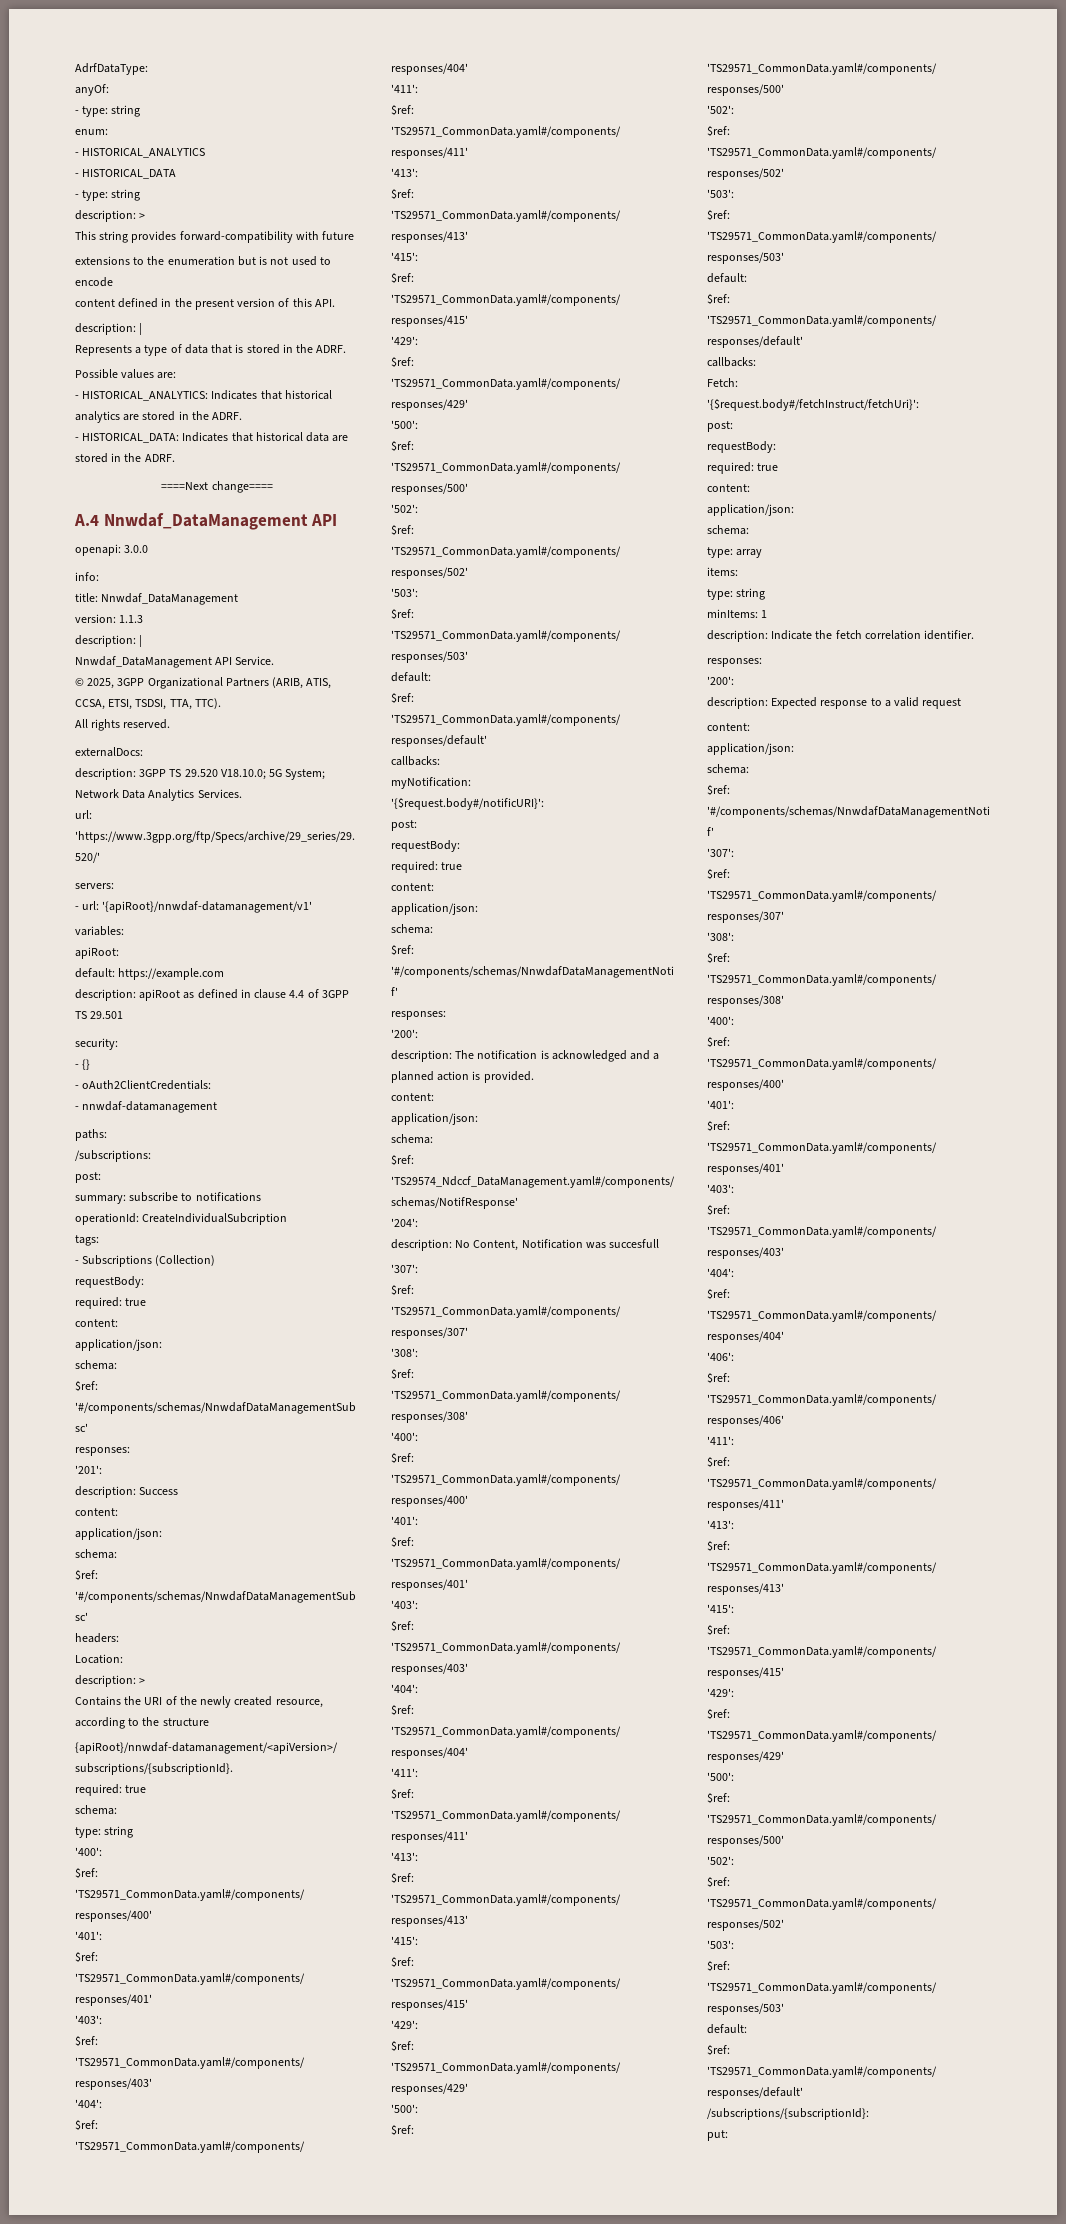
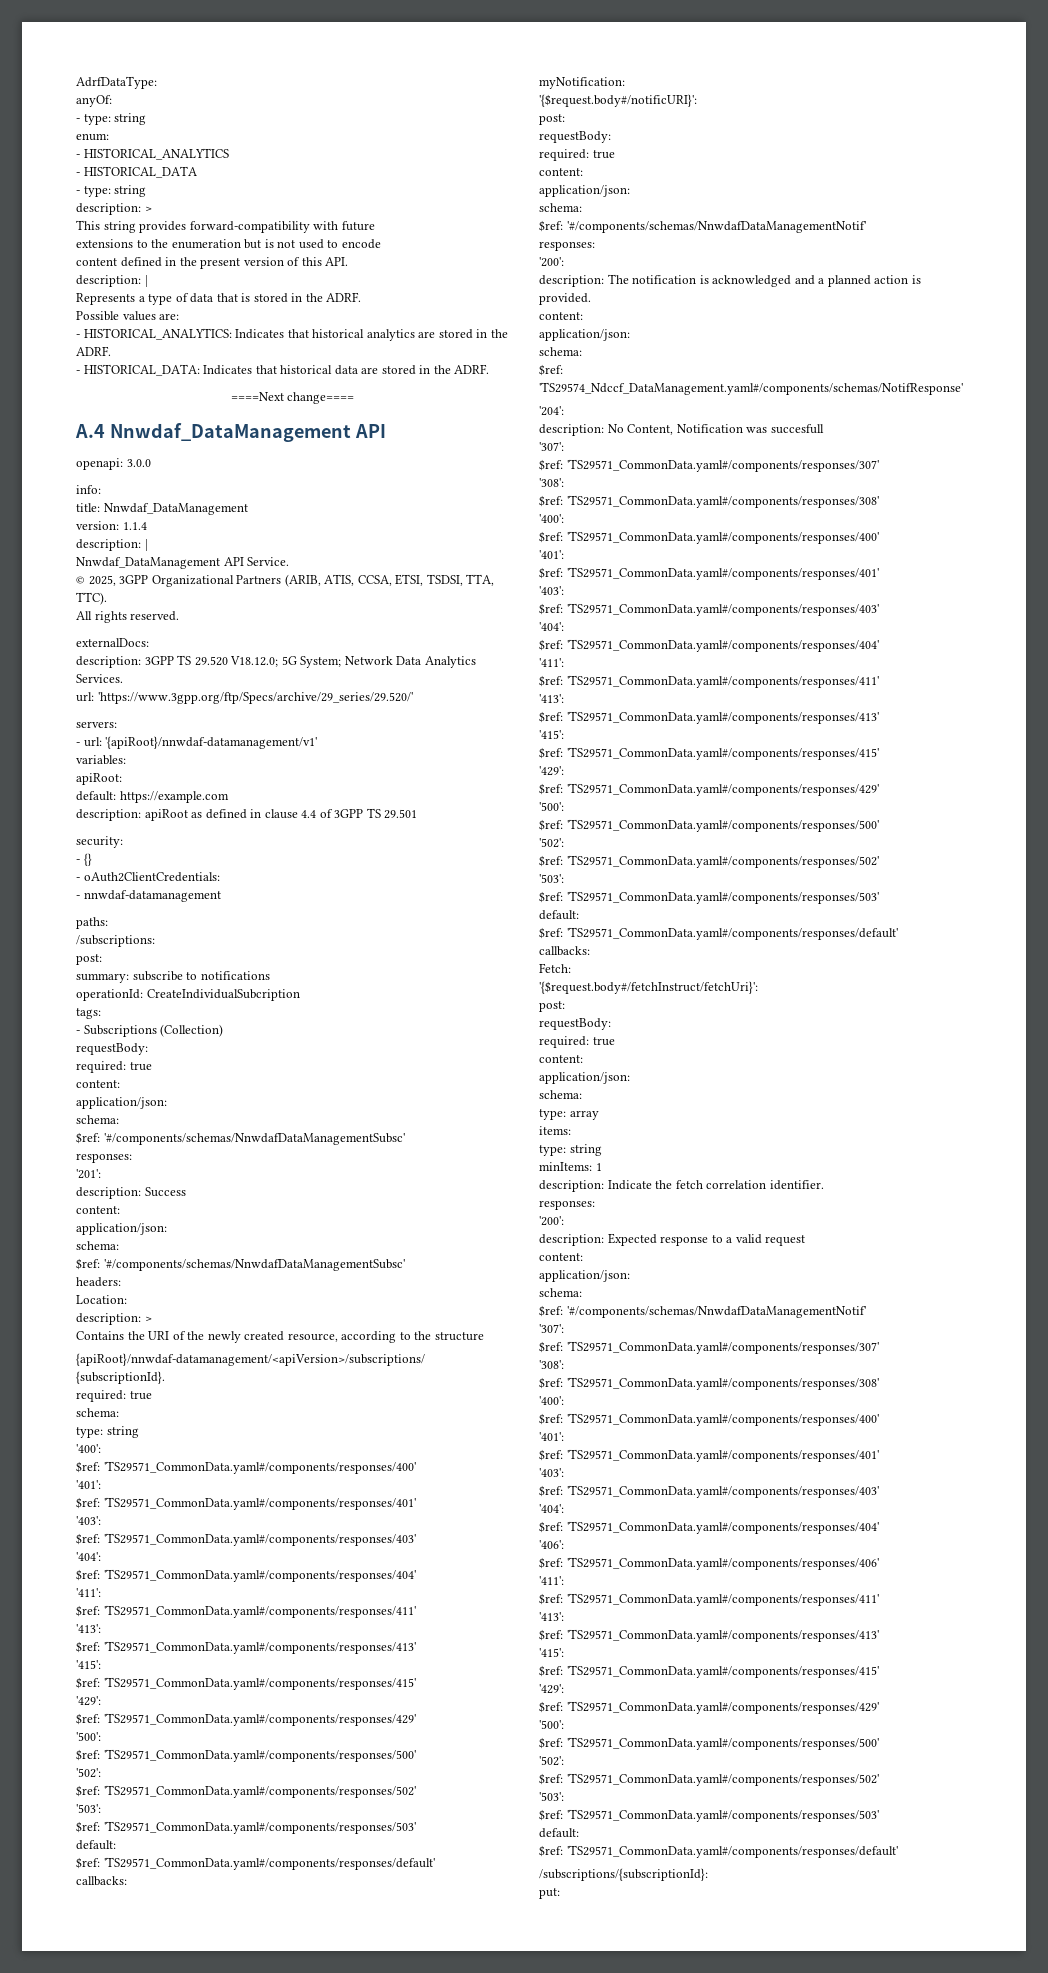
- version: 1.1.3
+ version: 1.1.4
- description: 3GPP TS 29.520 V18.10.0; 5G System; Network Data Analytics Services.
+ description: 3GPP TS 29.520 V18.12.0; 5G System; Network Data Analytics Services.

